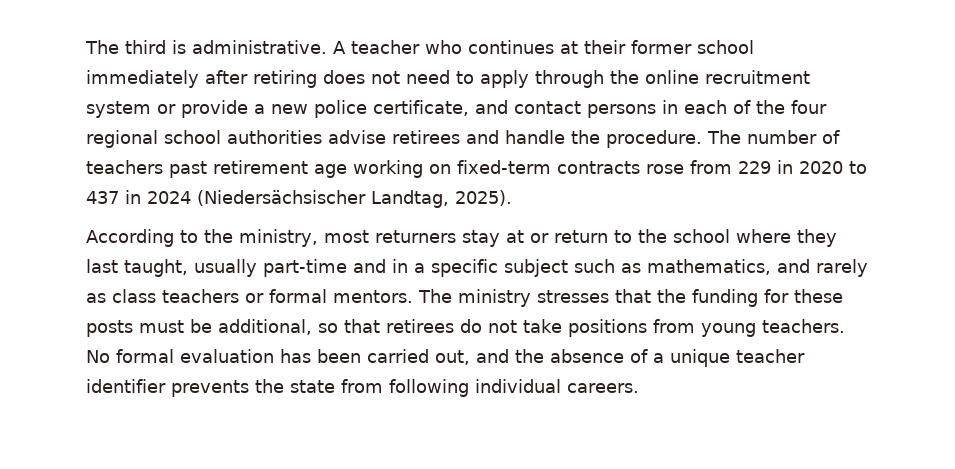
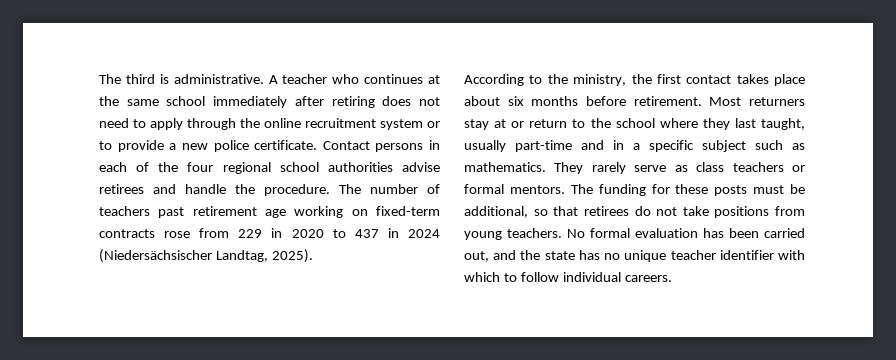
- A teacher who continues at their former school immediately after retiring does not need to apply through the online recruitment system or provide a new police certificate, and contact persons in each of the four regional school authorities advise retirees and handle the procedure.
+ A teacher who continues at the same school immediately after retiring does not need to apply through the online recruitment system or to provide a new police certificate. Contact persons in each of the four regional school authorities advise retirees and handle the procedure.
- According to the ministry, most returners stay at or return to the school where they last taught, usually part-time and in a specific subject such as mathematics, and rarely as class teachers or formal mentors.
+ According to the ministry, the first contact takes place about six months before retirement. Most returners stay at or return to the school where they last taught, usually part-time and in a specific subject such as mathematics. They rarely serve as class teachers or formal mentors.
- The ministry stresses that the funding for these posts must be additional, so that retirees do not take positions from young teachers.
+ The funding for these posts must be additional, so that retirees do not take positions from young teachers.
- No formal evaluation has been carried out, and the absence of a unique teacher identifier prevents the state from following individual careers.
+ No formal evaluation has been carried out, and the state has no unique teacher identifier with which to follow individual careers.

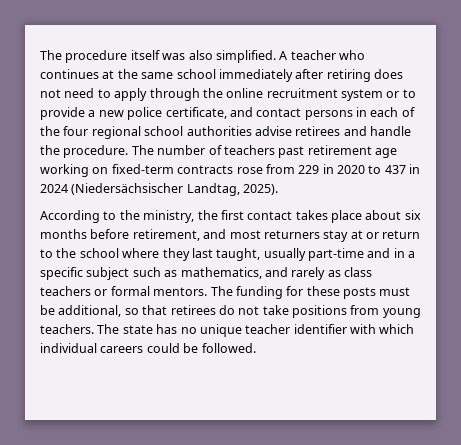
- The third is administrative.
+ The procedure itself was also simplified.
- A teacher who continues at the same school immediately after retiring does not need to apply through the online recruitment system or to provide a new police certificate. Contact persons in each of the four regional school authorities advise retirees and handle the procedure.
+ A teacher who continues at the same school immediately after retiring does not need to apply through the online recruitment system or to provide a new police certificate, and contact persons in each of the four regional school authorities advise retirees and handle the procedure.
- According to the ministry, the first contact takes place about six months before retirement. Most returners stay at or return to the school where they last taught, usually part-time and in a specific subject such as mathematics. They rarely serve as class teachers or formal mentors.
+ According to the ministry, the first contact takes place about six months before retirement, and most returners stay at or return to the school where they last taught, usually part-time and in a specific subject such as mathematics, and rarely as class teachers or formal mentors.
- No formal evaluation has been carried out, and the state has no unique teacher identifier with which to follow individual careers.
+ The state has no unique teacher identifier with which individual careers could be followed.

